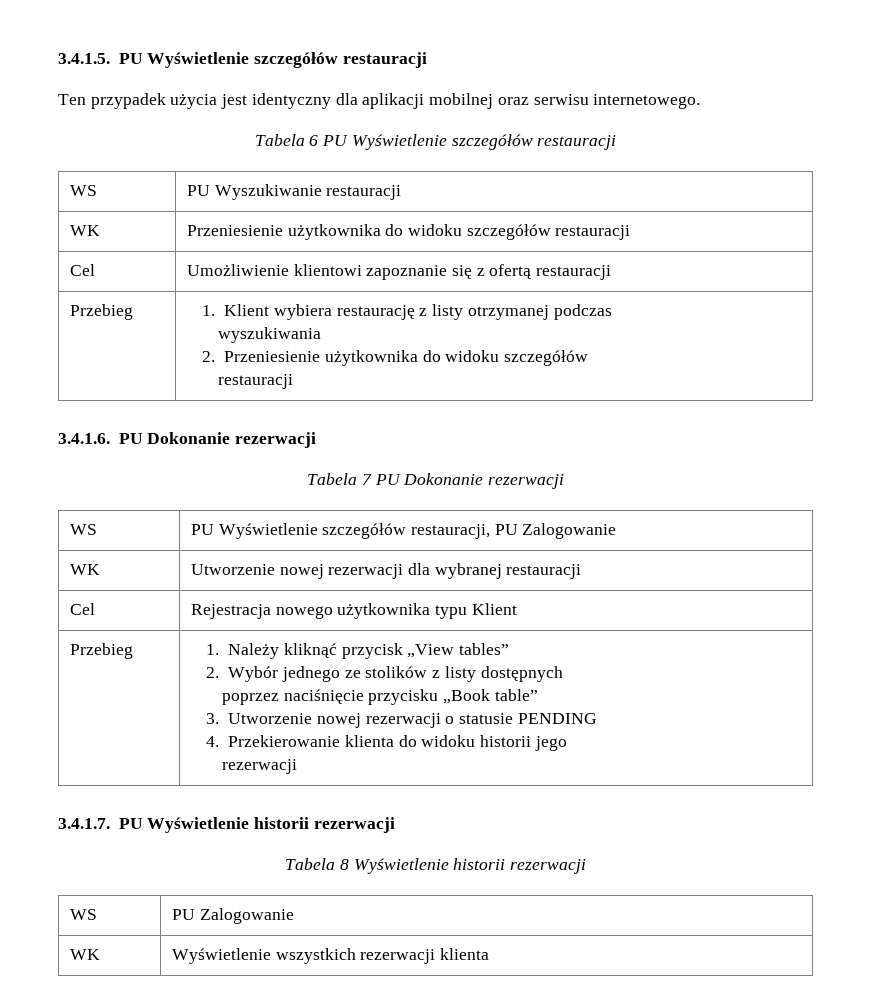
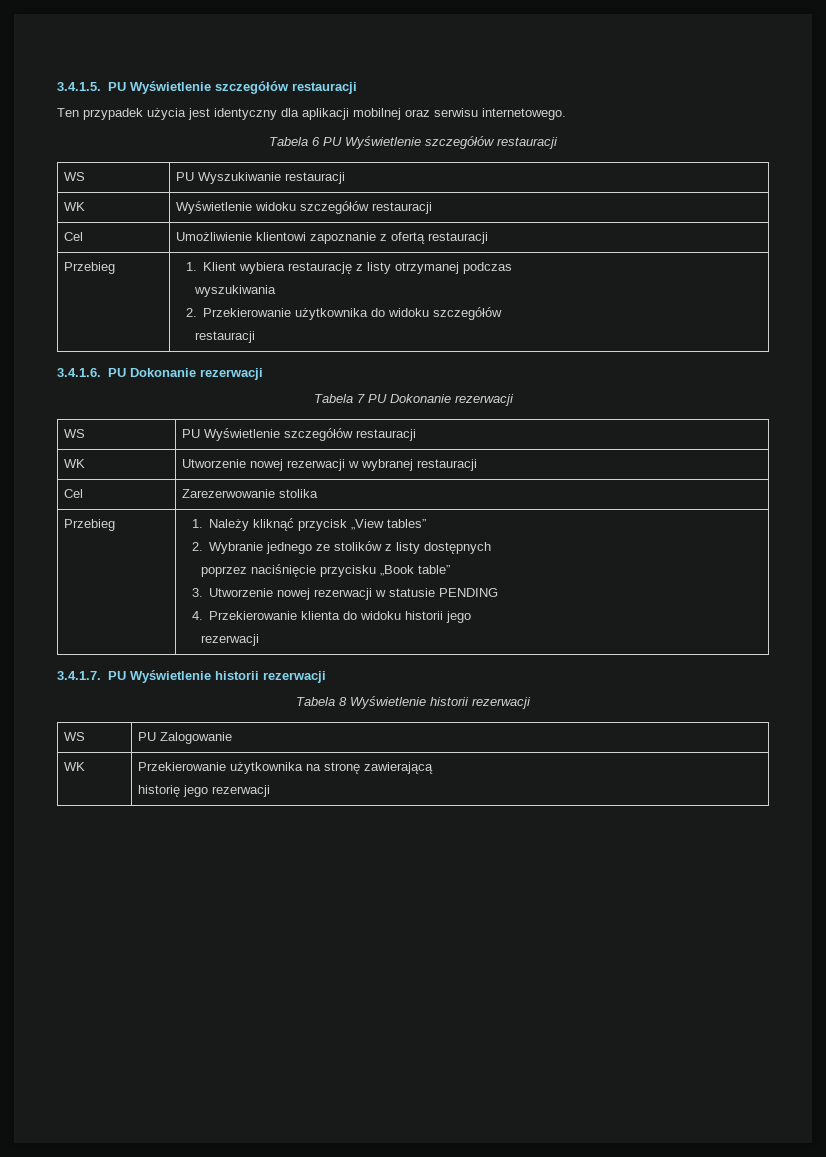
- WK | Przeniesienie użytkownika do widoku szczegółów restauracji
+ WK | Wyświetlenie widoku szczegółów restauracji
- Cel | Umożliwienie klientowi zapoznanie się z ofertą restauracji
+ Cel | Umożliwienie klientowi zapoznanie z ofertą restauracji
  Przebieg | 1. Klient wybiera restaurację z listy otrzymanej podczas
  wyszukiwania
- 2. Przeniesienie użytkownika do widoku szczegółów
+ 2. Przekierowanie użytkownika do widoku szczegółów
- WS | PU Wyświetlenie szczegółów restauracji, PU Zalogowanie
+ WS | PU Wyświetlenie szczegółów restauracji
- WK | Utworzenie nowej rezerwacji dla wybranej restauracji
+ WK | Utworzenie nowej rezerwacji w wybranej restauracji
- Cel | Rejestracja nowego użytkownika typu Klient
+ Cel | Zarezerwowanie stolika
  Przebieg | 1. Należy kliknąć przycisk „View tables”
- 2. Wybór jednego ze stolików z listy dostępnych
+ 2. Wybranie jednego ze stolików z listy dostępnych
  poprzez naciśnięcie przycisku „Book table”
- 3. Utworzenie nowej rezerwacji o statusie PENDING
+ 3. Utworzenie nowej rezerwacji w statusie PENDING
- WK | Wyświetlenie wszystkich rezerwacji klienta
+ WK | Przekierowanie użytkownika na stronę zawierającą
+ historię jego rezerwacji

